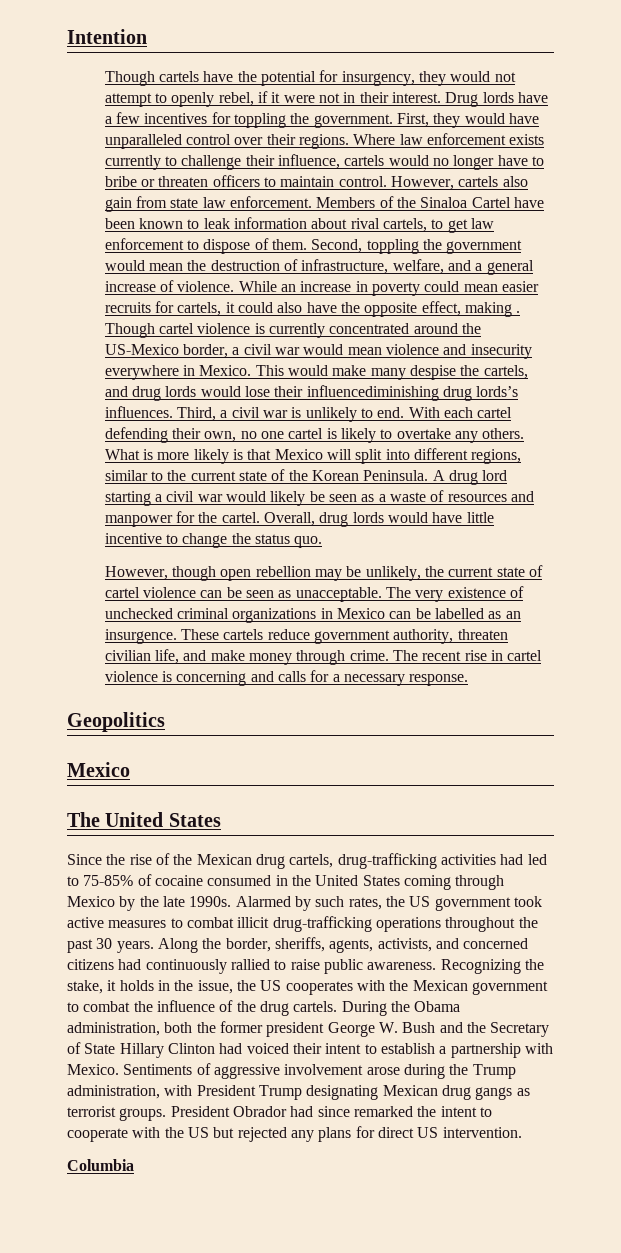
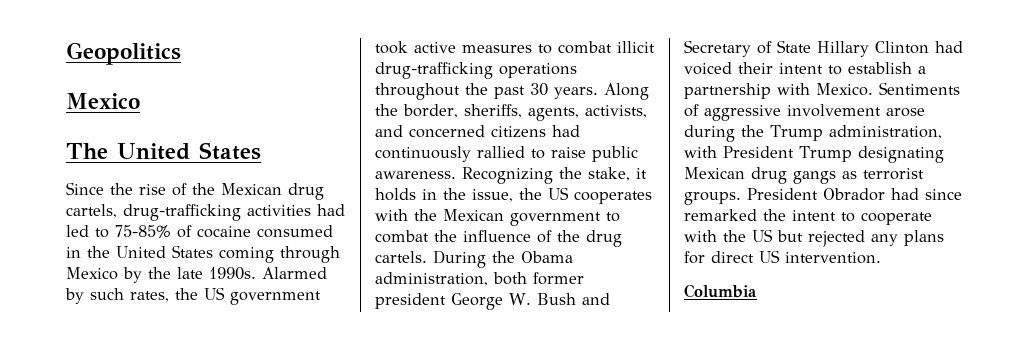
- Intention
- Though cartels have the potential for insurgency, they would not attempt to openly rebel, if it were not in their interest. Drug lords have a few incentives for toppling the government. First, they would have unparalleled control over their regions. Where law enforcement exists currently to challenge their influence, cartels would no longer have to bribe or threaten officers to maintain control. However, cartels also gain from state law enforcement. Members of the Sinaloa Cartel have been known to leak information about rival cartels, to get law enforcement to dispose of them. Second, toppling the government would mean the destruction of infrastructure, welfare, and a general increase of violence. While an increase in poverty could mean easier recruits for cartels, it could also have the opposite effect, making . Though cartel violence is currently concentrated around the US-Mexico border, a civil war would mean violence and insecurity everywhere in Mexico. This would make many despise the cartels, and drug lords would lose their influencediminishing drug lords’s influences. Third, a civil war is unlikely to end. With each cartel defending their own, no one cartel is likely to overtake any others. What is more likely is that Mexico will split into different regions, similar to the current state of the Korean Peninsula. A drug lord starting a civil war would likely be seen as a waste of resources and manpower for the cartel. Overall, drug lords would have little incentive to change the status quo.
- However, though open rebellion may be unlikely, the current state of cartel violence can be seen as unacceptable. The very existence of unchecked criminal organizations in Mexico can be labelled as an insurgence. These cartels reduce government authority, threaten civilian life, and make money through crime. The recent rise in cartel violence is concerning and calls for a necessary response.
- During the Obama administration, both the former president George W. Bush and the Secretary of State Hillary Clinton had voiced their intent to establish a partnership with Mexico.
+ During the Obama administration, both former president George W. Bush and Secretary of State Hillary Clinton had voiced their intent to establish a partnership with Mexico.

